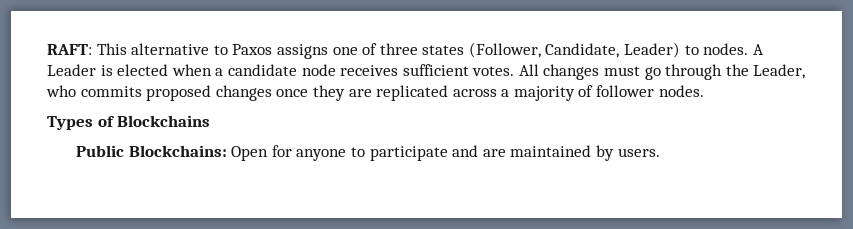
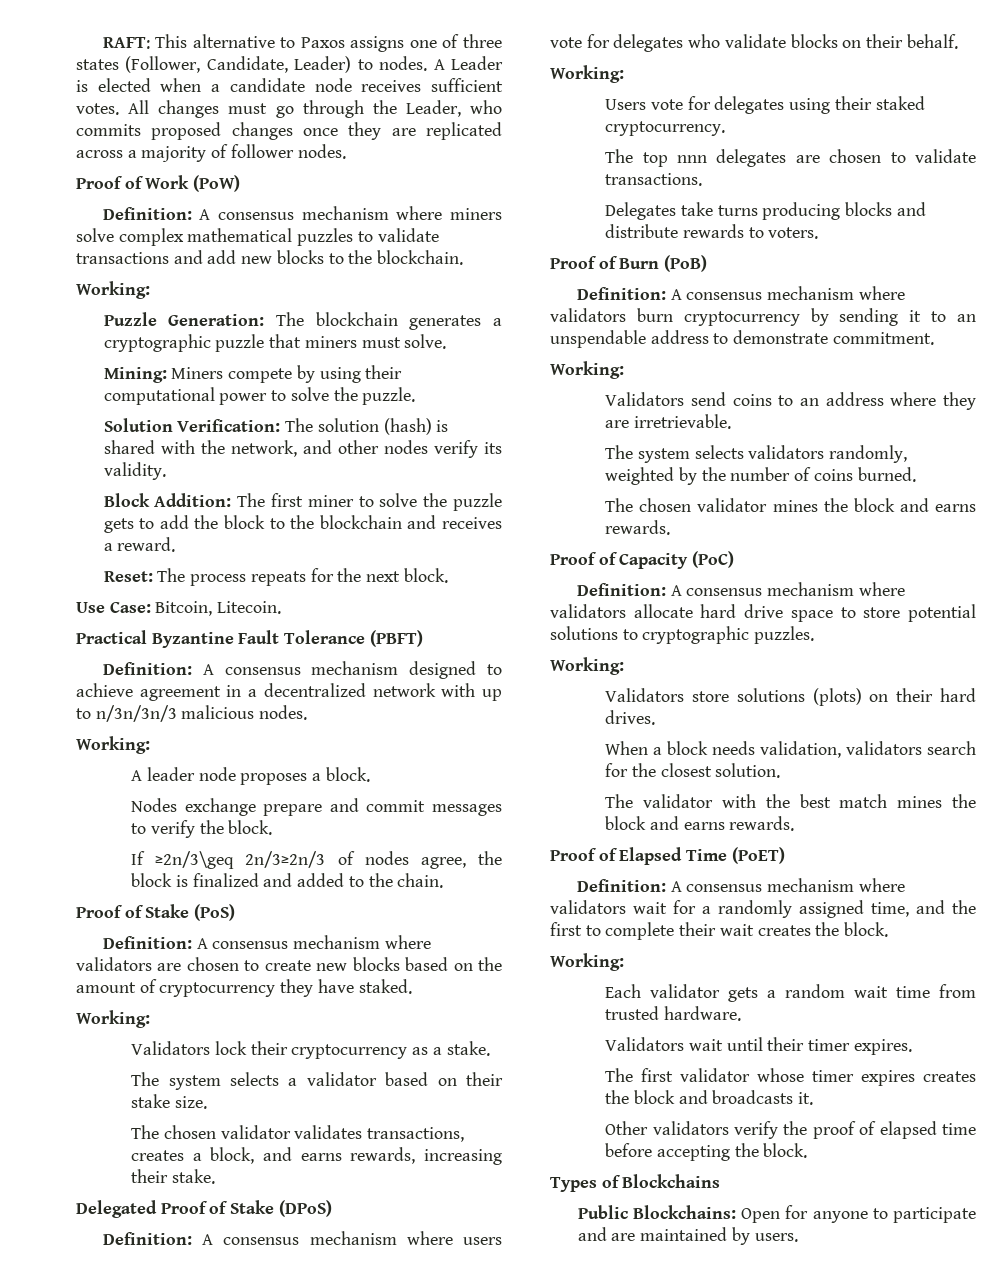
+ Proof of Work (PoW)
+ Definition: A consensus mechanism where miners solve complex mathematical puzzles to validate transactions and add new blocks to the blockchain.
+ Working:
+ Puzzle Generation: The blockchain generates a cryptographic puzzle that miners must solve.
+ Mining: Miners compete by using their computational power to solve the puzzle.
+ Solution Verification: The solution (hash) is shared with the network, and other nodes verify its validity.
+ Block Addition: The first miner to solve the puzzle gets to add the block to the blockchain and receives a reward.
+ Reset: The process repeats for the next block.
+ Use Case: Bitcoin, Litecoin.
+ Practical Byzantine Fault Tolerance (PBFT)
+ Definition: A consensus mechanism designed to achieve agreement in a decentralized network with up to n/3n/3n/3 malicious nodes.
+ Working:
+ A leader node proposes a block.
+ Nodes exchange prepare and commit messages to verify the block.
+ If ≥2n/3\geq 2n/3≥2n/3 of nodes agree, the block is finalized and added to the chain.
+ Proof of Stake (PoS)
+ Definition: A consensus mechanism where validators are chosen to create new blocks based on the amount of cryptocurrency they have staked.
+ Working:
+ Validators lock their cryptocurrency as a stake.
+ The system selects a validator based on their stake size.
+ The chosen validator validates transactions, creates a block, and earns rewards, increasing their stake.
+ Delegated Proof of Stake (DPoS)
+ Definition: A consensus mechanism where users vote for delegates who validate blocks on their behalf.
+ Working:
+ Users vote for delegates using their staked cryptocurrency.
+ The top nnn delegates are chosen to validate transactions.
+ Delegates take turns producing blocks and distribute rewards to voters.
+ Proof of Burn (PoB)
+ Definition: A consensus mechanism where validators burn cryptocurrency by sending it to an unspendable address to demonstrate commitment.
+ Working:
+ Validators send coins to an address where they are irretrievable.
+ The system selects validators randomly, weighted by the number of coins burned.
+ The chosen validator mines the block and earns rewards.
+ Proof of Capacity (PoC)
+ Definition: A consensus mechanism where validators allocate hard drive space to store potential solutions to cryptographic puzzles.
+ Working:
+ Validators store solutions (plots) on their hard drives.
+ When a block needs validation, validators search for the closest solution.
+ The validator with the best match mines the block and earns rewards.
+ Proof of Elapsed Time (PoET)
+ Definition: A consensus mechanism where validators wait for a randomly assigned time, and the first to complete their wait creates the block.
+ Working:
+ Each validator gets a random wait time from trusted hardware.
+ Validators wait until their timer expires.
+ The first validator whose timer expires creates the block and broadcasts it.
+ Other validators verify the proof of elapsed time before accepting the block.

